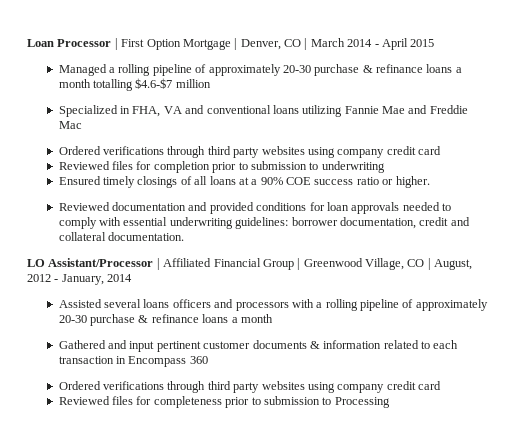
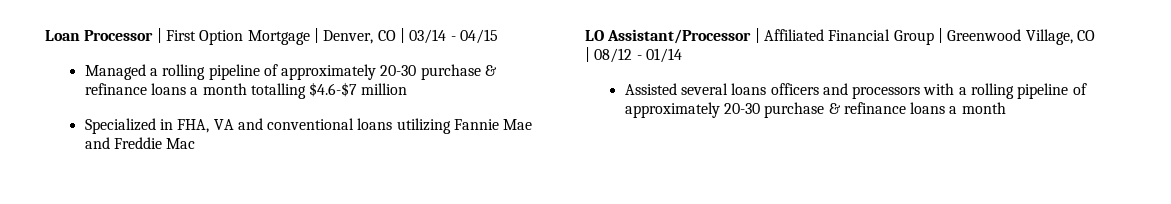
- Loan Processor | First Option Mortgage | Denver, CO | March 2014 - April 2015
+ Loan Processor | First Option Mortgage | Denver, CO | 03/14 - 04/15
  Specialized in FHA, VA and conventional loans utilizing Fannie Mae and Freddie Mac
- Ordered verifications through third party websites using company credit card
- Reviewed files for completion prior to submission to underwriting
- Ensured timely closings of all loans at a 90% COE success ratio or higher.
- Reviewed documentation and provided conditions for loan approvals needed to comply with essential underwriting guidelines: borrower documentation, credit and collateral documentation.
- LO Assistant/Processor | Affiliated Financial Group | Greenwood Village, CO | August, 2012 - January, 2014
+ LO Assistant/Processor | Affiliated Financial Group | Greenwood Village, CO | 08/12 - 01/14
- Gathered and input pertinent customer documents & information related to each transaction in Encompass 360
- Ordered verifications through third party websites using company credit card
- Reviewed files for completeness prior to submission to Processing

